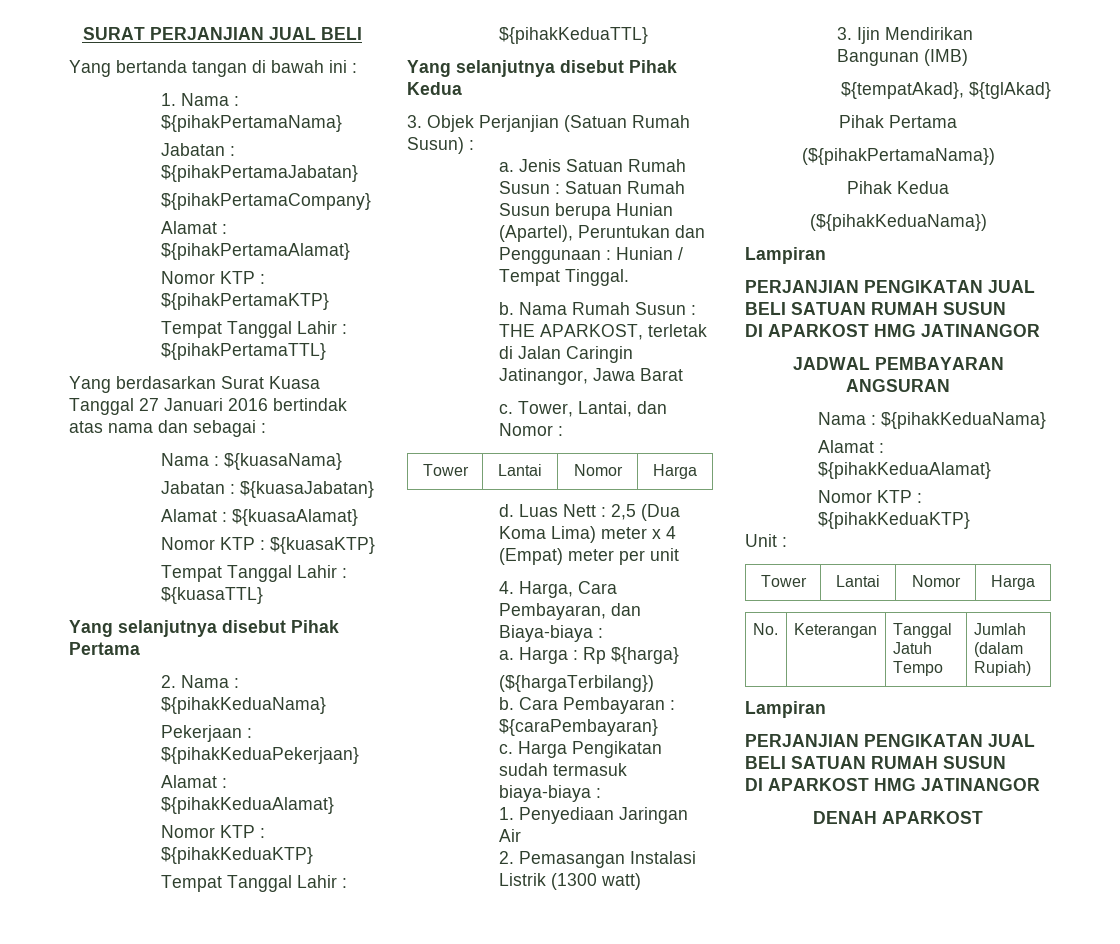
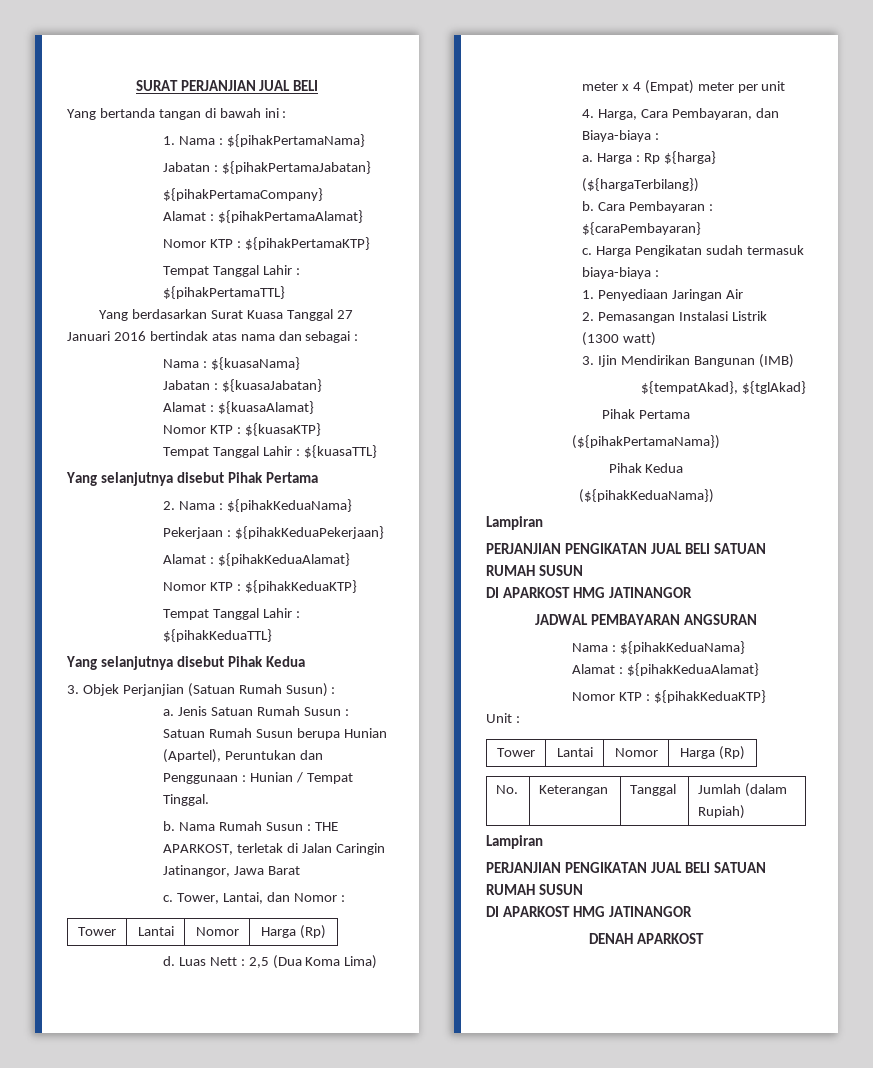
  Tower, Lantai, dan Nomor :
- Tower | Lantai | Nomor | Harga
+ Tower | Lantai | Nomor | Harga (Rp)
  Unit :
- Tower | Lantai | Nomor | Harga
+ Tower | Lantai | Nomor | Harga (Rp)
- No. | Keterangan | Tanggal Jatuh Tempo | Jumlah (dalam Rupiah)
+ No. | Keterangan | Tanggal | Jumlah (dalam Rupiah)

